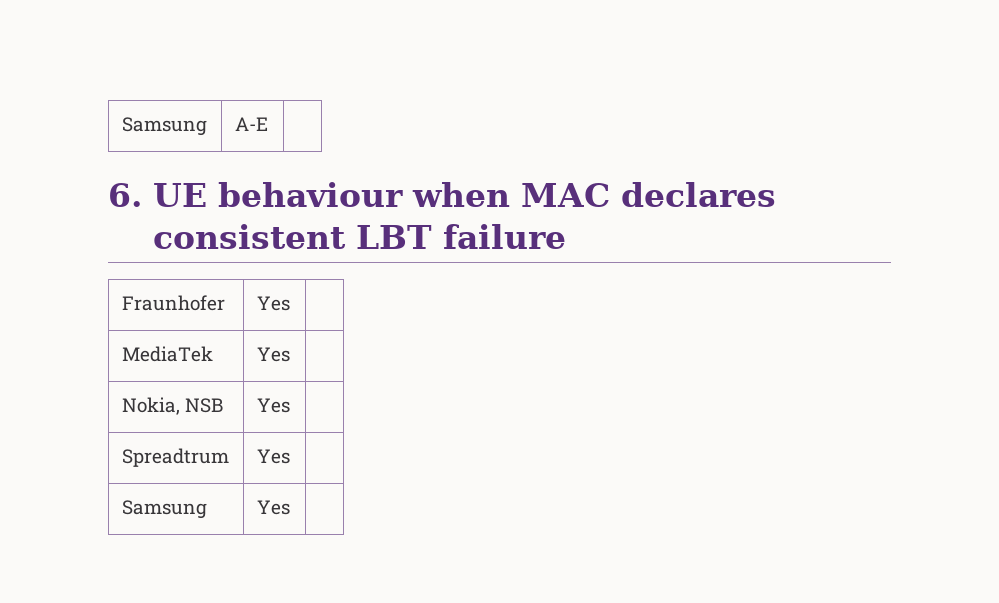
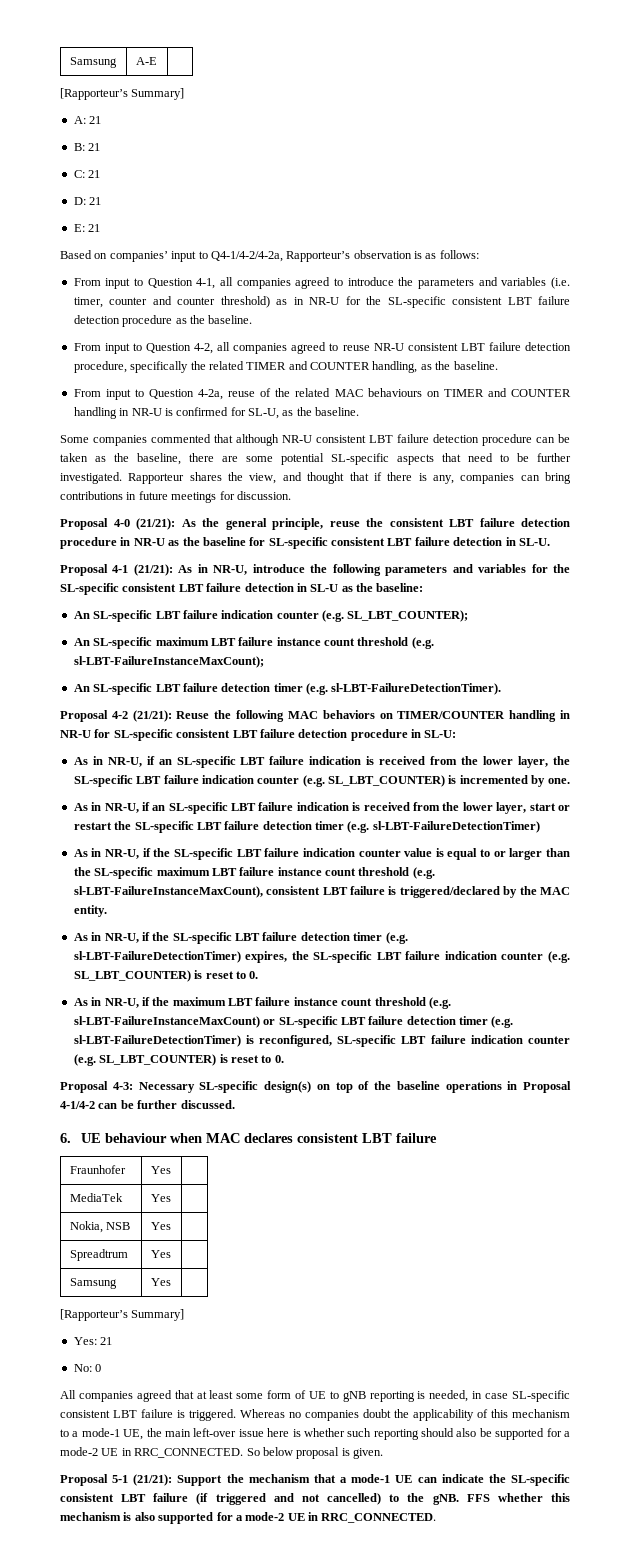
  Samsung | A-E |
+ [Rapporteur’s Summary]
+ A: 21
+ B: 21
+ C: 21
+ D: 21
+ E: 21
+ Based on companies’ input to Q4-1/4-2/4-2a, Rapporteur’s observation is as follows:
+ From input to Question 4-1, all companies agreed to introduce the parameters and variables (i.e. timer, counter and counter threshold) as in NR-U for the SL-specific consistent LBT failure detection procedure as the baseline.
+ From input to Question 4-2, all companies agreed to reuse NR-U consistent LBT failure detection procedure, specifically the related TIMER and COUNTER handling, as the baseline.
+ From input to Question 4-2a, reuse of the related MAC behaviours on TIMER and COUNTER handling in NR-U is confirmed for SL-U, as the baseline.
+ Some companies commented that although NR-U consistent LBT failure detection procedure can be taken as the baseline, there are some potential SL-specific aspects that need to be further investigated. Rapporteur shares the view, and thought that if there is any, companies can bring contributions in future meetings for discussion.
+ Proposal 4-0 (21/21): As the general principle, reuse the consistent LBT failure detection procedure in NR-U as the baseline for SL-specific consistent LBT failure detection in SL-U.
+ Proposal 4-1 (21/21): As in NR-U, introduce the following parameters and variables for the SL-specific consistent LBT failure detection in SL-U as the baseline:
+ An SL-specific LBT failure indication counter (e.g. SL_LBT_COUNTER);
+ An SL-specific maximum LBT failure instance count threshold (e.g. sl-LBT-FailureInstanceMaxCount);
+ An SL-specific LBT failure detection timer (e.g. sl-LBT-FailureDetectionTimer).
+ Proposal 4-2 (21/21): Reuse the following MAC behaviors on TIMER/COUNTER handling in NR-U for SL-specific consistent LBT failure detection procedure in SL-U:
+ As in NR-U, if an SL-specific LBT failure indication is received from the lower layer, the SL-specific LBT failure indication counter (e.g. SL_LBT_COUNTER) is incremented by one.
+ As in NR-U, if an SL-specific LBT failure indication is received from the lower layer, start or restart the SL-specific LBT failure detection timer (e.g. sl-LBT-FailureDetectionTimer)
+ As in NR-U, if the SL-specific LBT failure indication counter value is equal to or larger than the SL-specific maximum LBT failure instance count threshold (e.g. sl-LBT-FailureInstanceMaxCount), consistent LBT failure is triggered/declared by the MAC entity.
+ As in NR-U, if the SL-specific LBT failure detection timer (e.g. sl-LBT-FailureDetectionTimer) expires, the SL-specific LBT failure indication counter (e.g. SL_LBT_COUNTER) is reset to 0.
+ As in NR-U, if the maximum LBT failure instance count threshold (e.g. sl-LBT-FailureInstanceMaxCount) or SL-specific LBT failure detection timer (e.g. sl-LBT-FailureDetectionTimer) is reconfigured, SL-specific LBT failure indication counter (e.g. SL_LBT_COUNTER) is reset to 0.
+ Proposal 4-3: Necessary SL-specific design(s) on top of the baseline operations in Proposal 4-1/4-2 can be further discussed.
  Samsung | Yes |
+ [Rapporteur’s Summary]
+ Yes: 21
+ No: 0
+ All companies agreed that at least some form of UE to gNB reporting is needed, in case SL-specific consistent LBT failure is triggered. Whereas no companies doubt the applicability of this mechanism to a mode-1 UE, the main left-over issue here is whether such reporting should also be supported for a mode-2 UE in RRC_CONNECTED. So below proposal is given.
+ Proposal 5-1 (21/21): Support the mechanism that a mode-1 UE can indicate the SL-specific consistent LBT failure (if triggered and not cancelled) to the gNB. FFS whether this mechanism is also supported for a mode-2 UE in RRC_CONNECTED.

